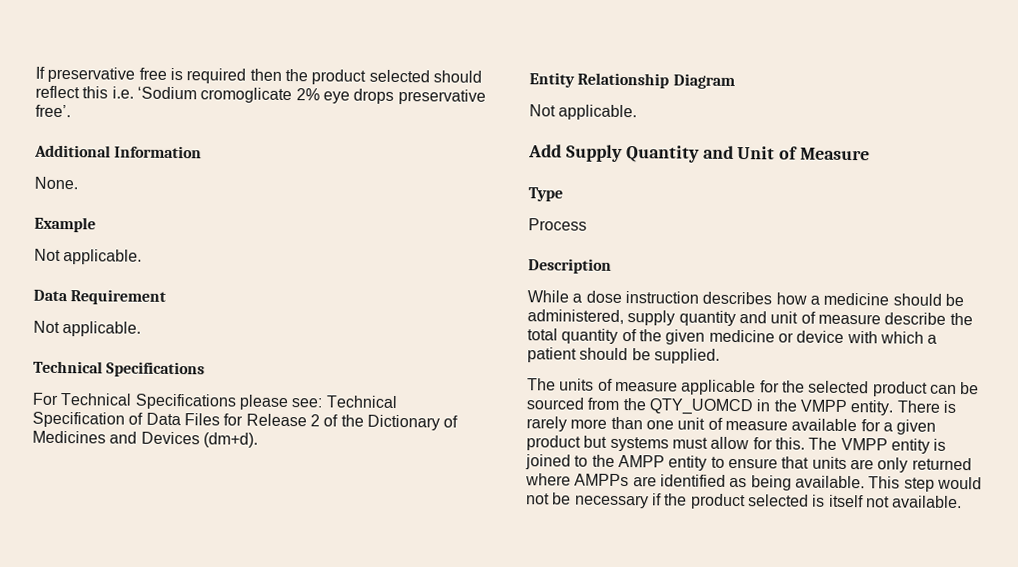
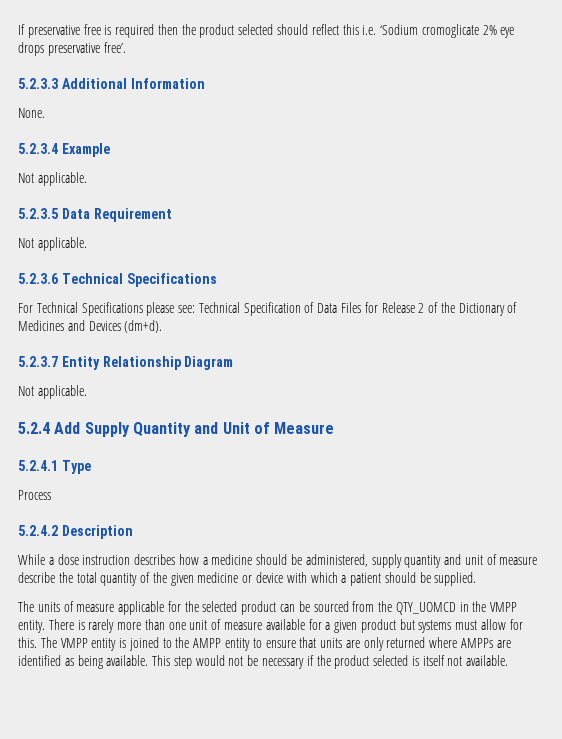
- Additional Information
+ 5.2.3.3 Additional Information
- Example
+ 5.2.3.4 Example
- Data Requirement
+ 5.2.3.5 Data Requirement
  Not applicable.
- Technical Specifications
+ 5.2.3.6 Technical Specifications
- Entity Relationship Diagram
+ 5.2.3.7 Entity Relationship Diagram
- Add Supply Quantity and Unit of Measure
+ 5.2.4 Add Supply Quantity and Unit of Measure
- Type
+ 5.2.4.1 Type
- Description
+ 5.2.4.2 Description

